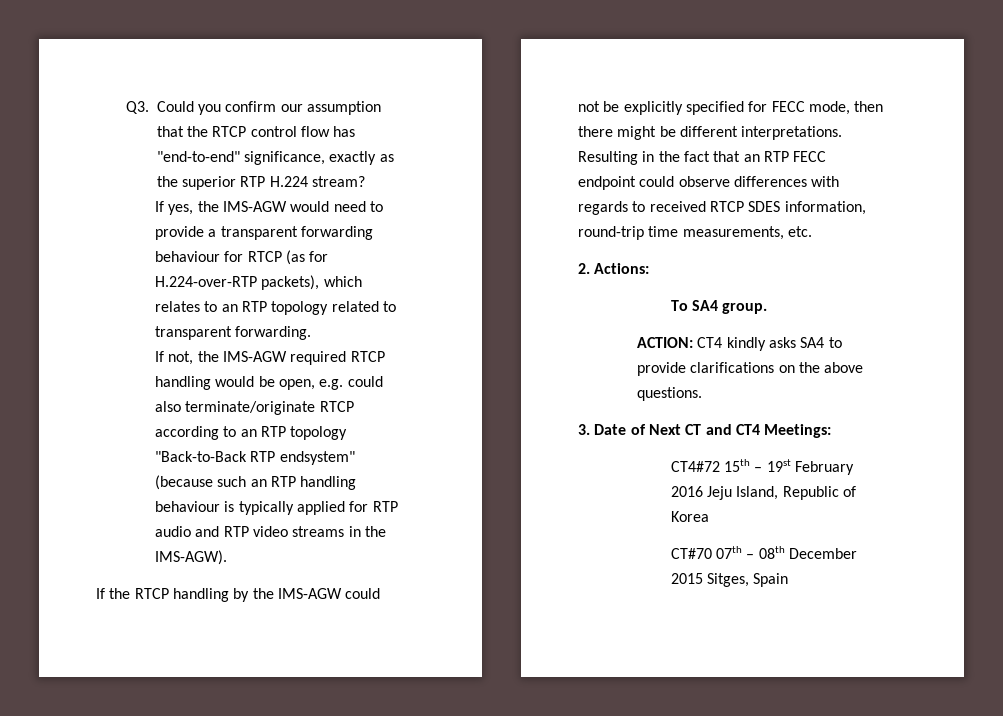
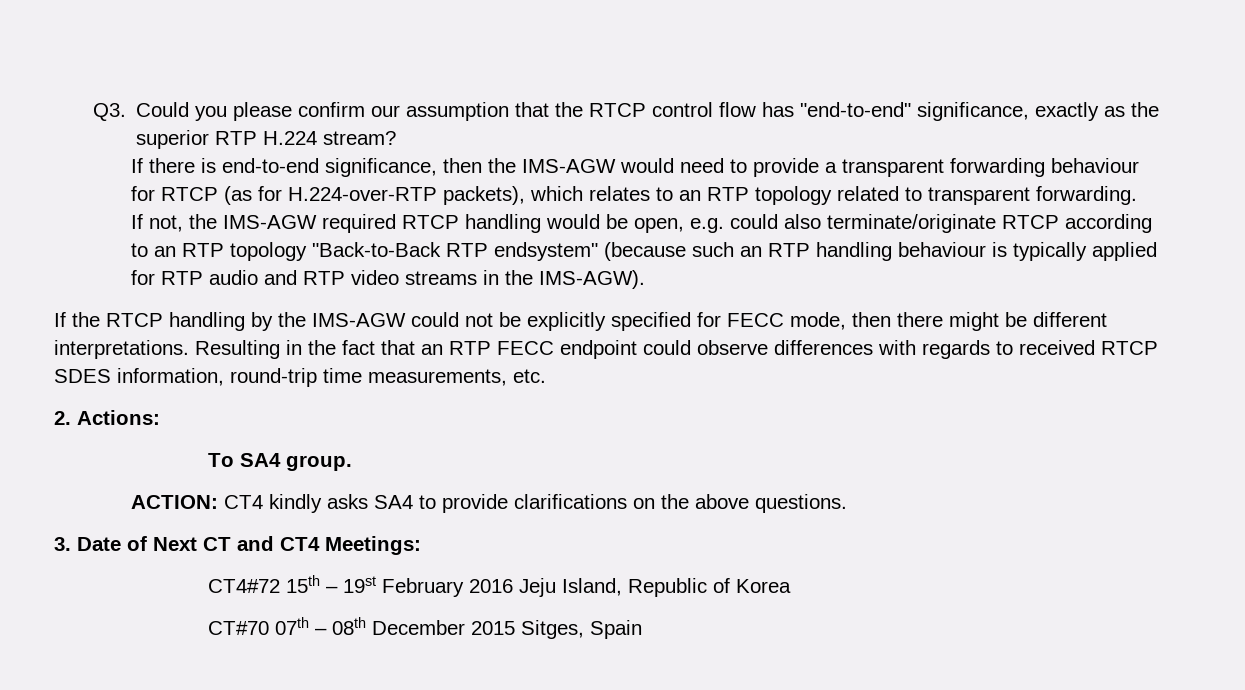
- Q3. Could you confirm our assumption that the RTCP control flow has "end-to-end" significance, exactly as the superior RTP H.224 stream?
+ Q3. Could you please confirm our assumption that the RTCP control flow has "end-to-end" significance, exactly as the superior RTP H.224 stream?
- If yes, the IMS-AGW would need to provide a transparent forwarding behaviour for RTCP (as for H.224-over-RTP packets), which relates to an RTP topology related to transparent forwarding.
+ If there is end-to-end significance, then the IMS-AGW would need to provide a transparent forwarding behaviour for RTCP (as for H.224-over-RTP packets), which relates to an RTP topology related to transparent forwarding.

